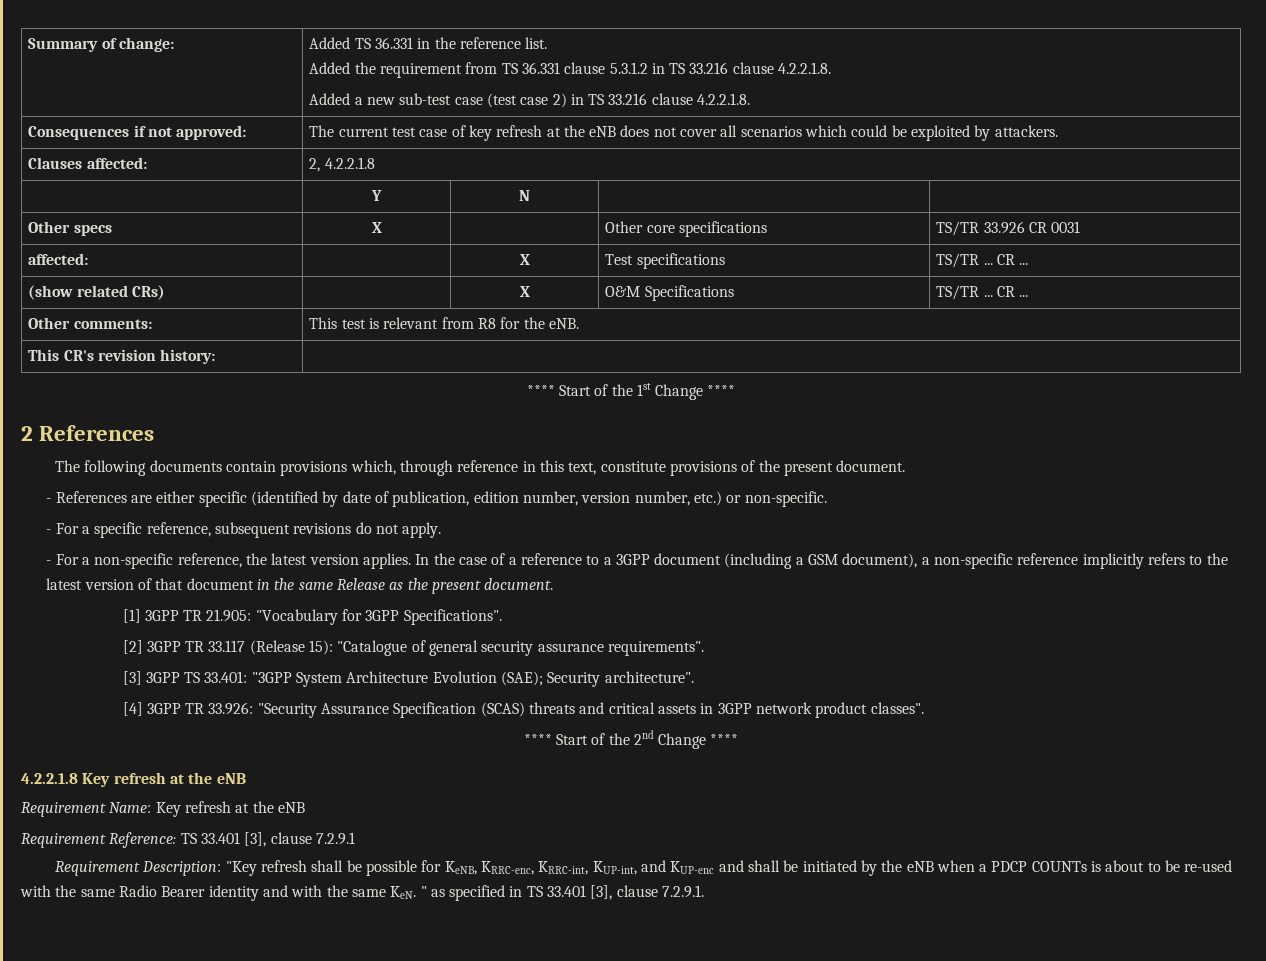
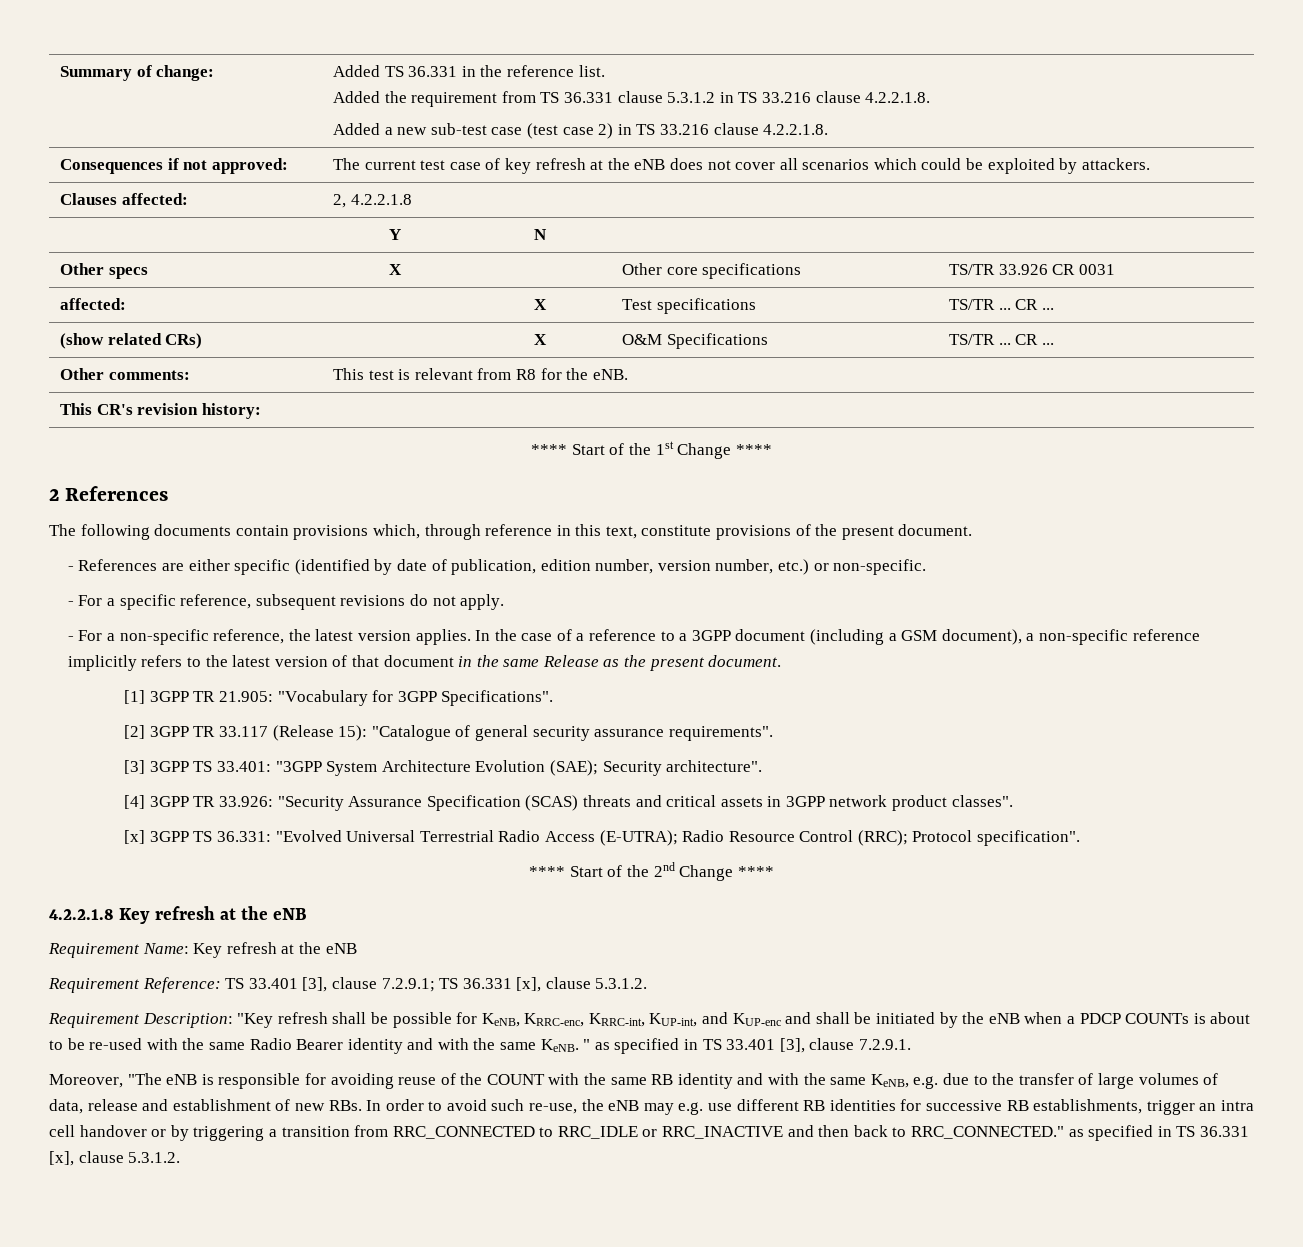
+ [x] 3GPP TS 36.331: "Evolved Universal Terrestrial Radio Access (E-UTRA); Radio Resource Control (RRC); Protocol specification".
- Requirement Reference: TS 33.401 [3], clause 7.2.9.1
+ Requirement Reference: TS 33.401 [3], clause 7.2.9.1; TS 36.331 [x], clause 5.3.1.2.
- Requirement Description: "Key refresh shall be possible for KeNB, KRRC-enc, KRRC-int, KUP-int, and KUP-enc and shall be initiated by the eNB when a PDCP COUNTs is about to be re-used with the same Radio Bearer identity and with the same KeN. " as specified in TS 33.401 [3], clause 7.2.9.1.
+ Requirement Description: "Key refresh shall be possible for KeNB, KRRC-enc, KRRC-int, KUP-int, and KUP-enc and shall be initiated by the eNB when a PDCP COUNTs is about to be re-used with the same Radio Bearer identity and with the same KeNB. " as specified in TS 33.401 [3], clause 7.2.9.1.
+ Moreover, "The eNB is responsible for avoiding reuse of the COUNT with the same RB identity and with the same KeNB, e.g. due to the transfer of large volumes of data, release and establishment of new RBs. In order to avoid such re-use, the eNB may e.g. use different RB identities for successive RB establishments, trigger an intra cell handover or by triggering a transition from RRC_CONNECTED to RRC_IDLE or RRC_INACTIVE and then back to RRC_CONNECTED." as specified in TS 36.331 [x], clause 5.3.1.2.

